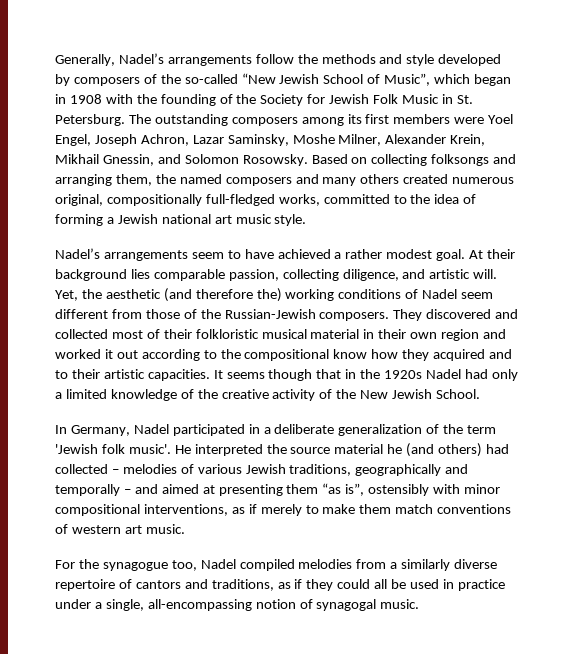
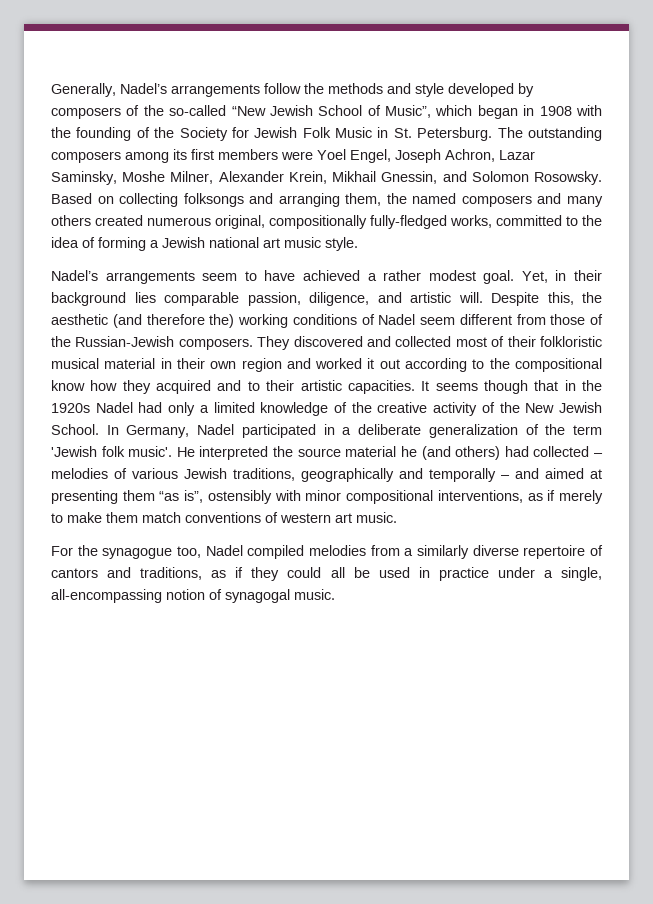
- Based on collecting folksongs and arranging them, the named composers and many others created numerous original, compositionally full-fledged works, committed to the idea of forming a Jewish national art music style.
+ Based on collecting folksongs and arranging them, the named composers and many others created numerous original, compositionally fully-fledged works, committed to the idea of forming a Jewish national art music style.
- At their background lies comparable passion, collecting diligence, and artistic will.
+ Yet, in their background lies comparable passion, diligence, and artistic will.
- Yet, the aesthetic (and therefore the) working conditions of Nadel seem different from those of the Russian-Jewish composers.
+ Despite this, the aesthetic (and therefore the) working conditions of Nadel seem different from those of the Russian-Jewish composers.
- It seems though that in the 1920s Nadel had only a limited knowledge of the creative activity of the New Jewish School.
- In Germany, Nadel participated in a deliberate generalization of the term 'Jewish folk music'.
+ It seems though that in the 1920s Nadel had only a limited knowledge of the creative activity of the New Jewish School. In Germany, Nadel participated in a deliberate generalization of the term 'Jewish folk music'.

